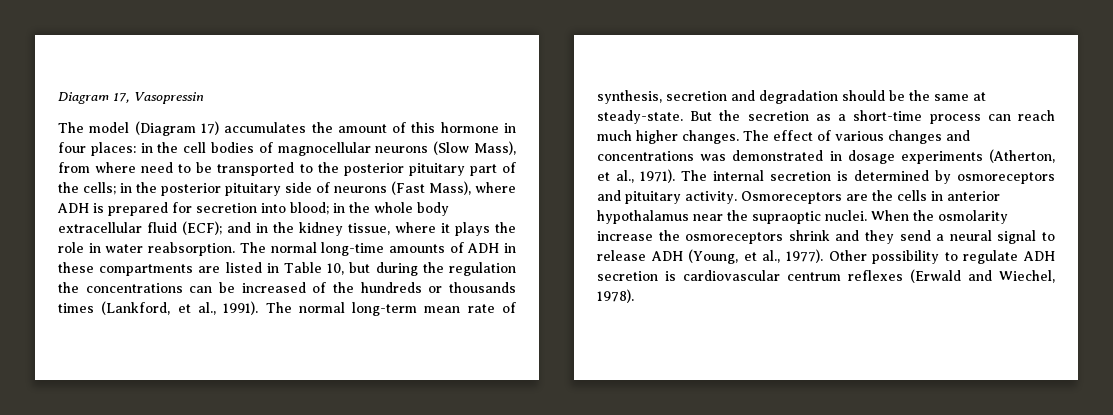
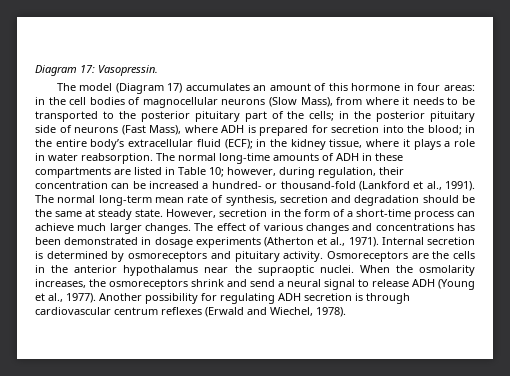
- Diagram 17, Vasopressin
+ Diagram 17: Vasopressin.
- The model (Diagram 17) accumulates the amount of this hormone in four places:
+ The model (Diagram 17) accumulates an amount of this hormone in four areas:
- in the cell bodies of magnocellular neurons (Slow Mass), from where need to be transported to the posterior pituitary part of the cells;
+ in the cell bodies of magnocellular neurons (Slow Mass), from where it needs to be transported to the posterior pituitary part of the cells;
- in the posterior pituitary side of neurons (Fast Mass), where ADH is prepared for secretion into blood;
+ in the posterior pituitary side of neurons (Fast Mass), where ADH is prepared for secretion into the blood;
- in the whole body extracellular fluid (ECF);
+ in the entire body’s extracellular fluid (ECF);
- and in the kidney tissue, where it plays the role in water reabsorption.
+ in the kidney tissue, where it plays a role in water reabsorption.
- The normal long-time amounts of ADH in these compartments are listed in Table 10, but during the regulation the concentrations can be increased of the hundreds or thousands times (Lankford, et al., 1991).
+ The normal long-time amounts of ADH in these compartments are listed in Table 10; however, during regulation, their concentration can be increased a hundred- or thousand-fold (Lankford et al., 1991).
- The normal long-term mean rate of synthesis, secretion and degradation should be the same at steady-state. But the secretion as a short-time process can reach much higher changes.
+ The normal long-term mean rate of synthesis, secretion and degradation should be the same at steady state. However, secretion in the form of a short-time process can achieve much larger changes.
- The effect of various changes and concentrations was demonstrated in dosage experiments (Atherton, et al., 1971).
+ The effect of various changes and concentrations has been demonstrated in dosage experiments (Atherton et al., 1971).
- The internal secretion is determined by osmoreceptors and pituitary activity.
+ Internal secretion is determined by osmoreceptors and pituitary activity.
- Osmoreceptors are the cells in anterior hypothalamus near the supraoptic nuclei.
+ Osmoreceptors are the cells in the anterior hypothalamus near the supraoptic nuclei.
- When the osmolarity increase the osmoreceptors shrink and they send a neural signal to release ADH (Young, et al., 1977).
+ When the osmolarity increases, the osmoreceptors shrink and send a neural signal to release ADH (Young et al., 1977).
- Other possibility to regulate ADH secretion is cardiovascular centrum reflexes (Erwald and Wiechel, 1978).
+ Another possibility for regulating ADH secretion is through cardiovascular centrum reflexes (Erwald and Wiechel, 1978).

